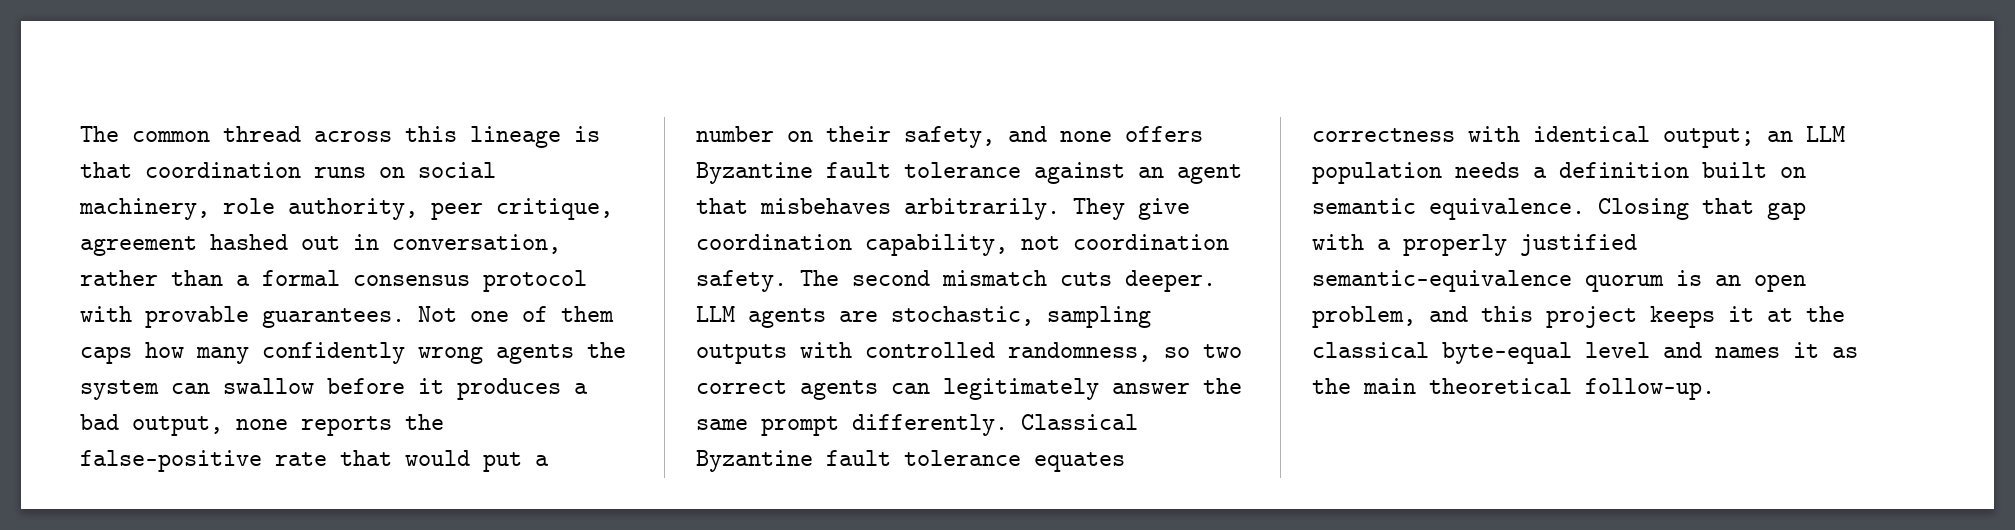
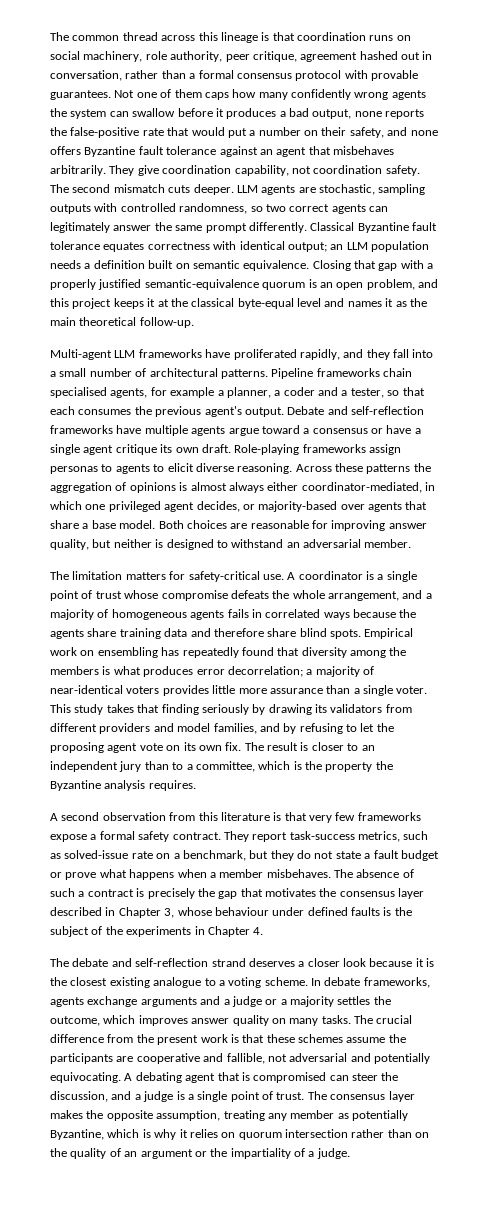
+ Multi-agent LLM frameworks have proliferated rapidly, and they fall into a small number of architectural patterns. Pipeline frameworks chain specialised agents, for example a planner, a coder and a tester, so that each consumes the previous agent's output. Debate and self-reflection frameworks have multiple agents argue toward a consensus or have a single agent critique its own draft. Role-playing frameworks assign personas to agents to elicit diverse reasoning. Across these patterns the aggregation of opinions is almost always either coordinator-mediated, in which one privileged agent decides, or majority-based over agents that share a base model. Both choices are reasonable for improving answer quality, but neither is designed to withstand an adversarial member.
+ The limitation matters for safety-critical use. A coordinator is a single point of trust whose compromise defeats the whole arrangement, and a majority of homogeneous agents fails in correlated ways because the agents share training data and therefore share blind spots. Empirical work on ensembling has repeatedly found that diversity among the members is what produces error decorrelation; a majority of near-identical voters provides little more assurance than a single voter. This study takes that finding seriously by drawing its validators from different providers and model families, and by refusing to let the proposing agent vote on its own fix. The result is closer to an independent jury than to a committee, which is the property the Byzantine analysis requires.
+ A second observation from this literature is that very few frameworks expose a formal safety contract. They report task-success metrics, such as solved-issue rate on a benchmark, but they do not state a fault budget or prove what happens when a member misbehaves. The absence of such a contract is precisely the gap that motivates the consensus layer described in Chapter 3, whose behaviour under defined faults is the subject of the experiments in Chapter 4.
+ The debate and self-reflection strand deserves a closer look because it is the closest existing analogue to a voting scheme. In debate frameworks, agents exchange arguments and a judge or a majority settles the outcome, which improves answer quality on many tasks. The crucial difference from the present work is that these schemes assume the participants are cooperative and fallible, not adversarial and potentially equivocating. A debating agent that is compromised can steer the discussion, and a judge is a single point of trust. The consensus layer makes the opposite assumption, treating any member as potentially Byzantine, which is why it relies on quorum intersection rather than on the quality of an argument or the impartiality of a judge.

